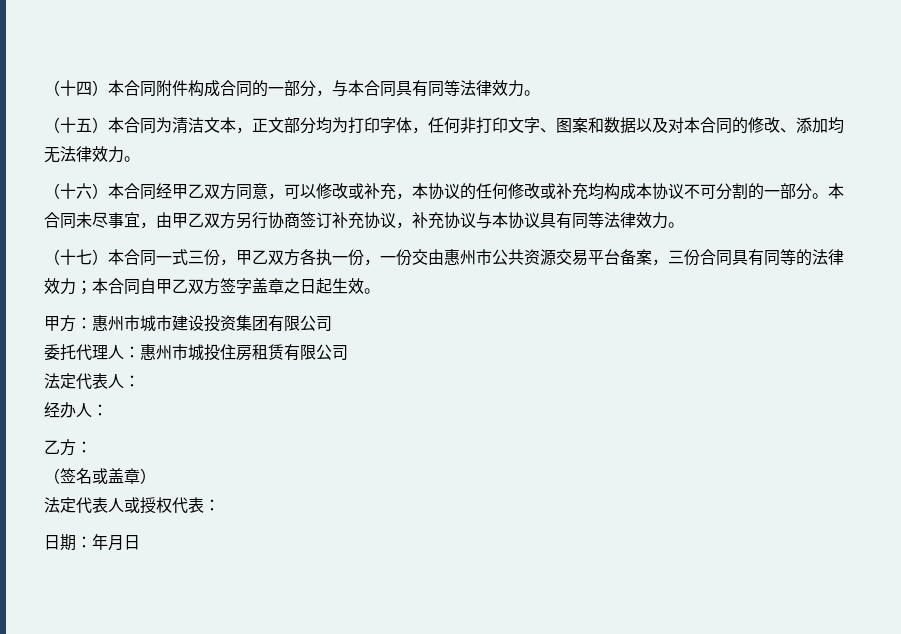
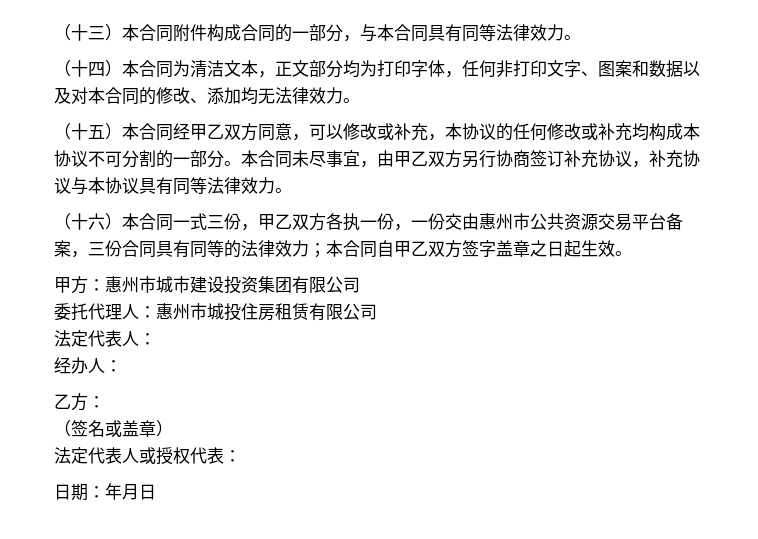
- （十四）本合同附件构成合同的一部分，与本合同具有同等法律效力。
+ （十三）本合同附件构成合同的一部分，与本合同具有同等法律效力。
- （十五）本合同为清洁文本，正文部分均为打印字体，任何非打印文字、图案和数据以及对本合同的修改、添加均无法律效力。
+ （十四）本合同为清洁文本，正文部分均为打印字体，任何非打印文字、图案和数据以及对本合同的修改、添加均无法律效力。
- （十六）本合同经甲乙双方同意，可以修改或补充，本协议的任何修改或补充均构成本协议不可分割的一部分。
+ （十五）本合同经甲乙双方同意，可以修改或补充，本协议的任何修改或补充均构成本协议不可分割的一部分。
- （十七）本合同一式三份，甲乙双方各执一份，一份交由惠州市公共资源交易平台备案，三份合同具有同等的法律效力；本合同自甲乙双方签字盖章之日起生效。
+ （十六）本合同一式三份，甲乙双方各执一份，一份交由惠州市公共资源交易平台备案，三份合同具有同等的法律效力；本合同自甲乙双方签字盖章之日起生效。

